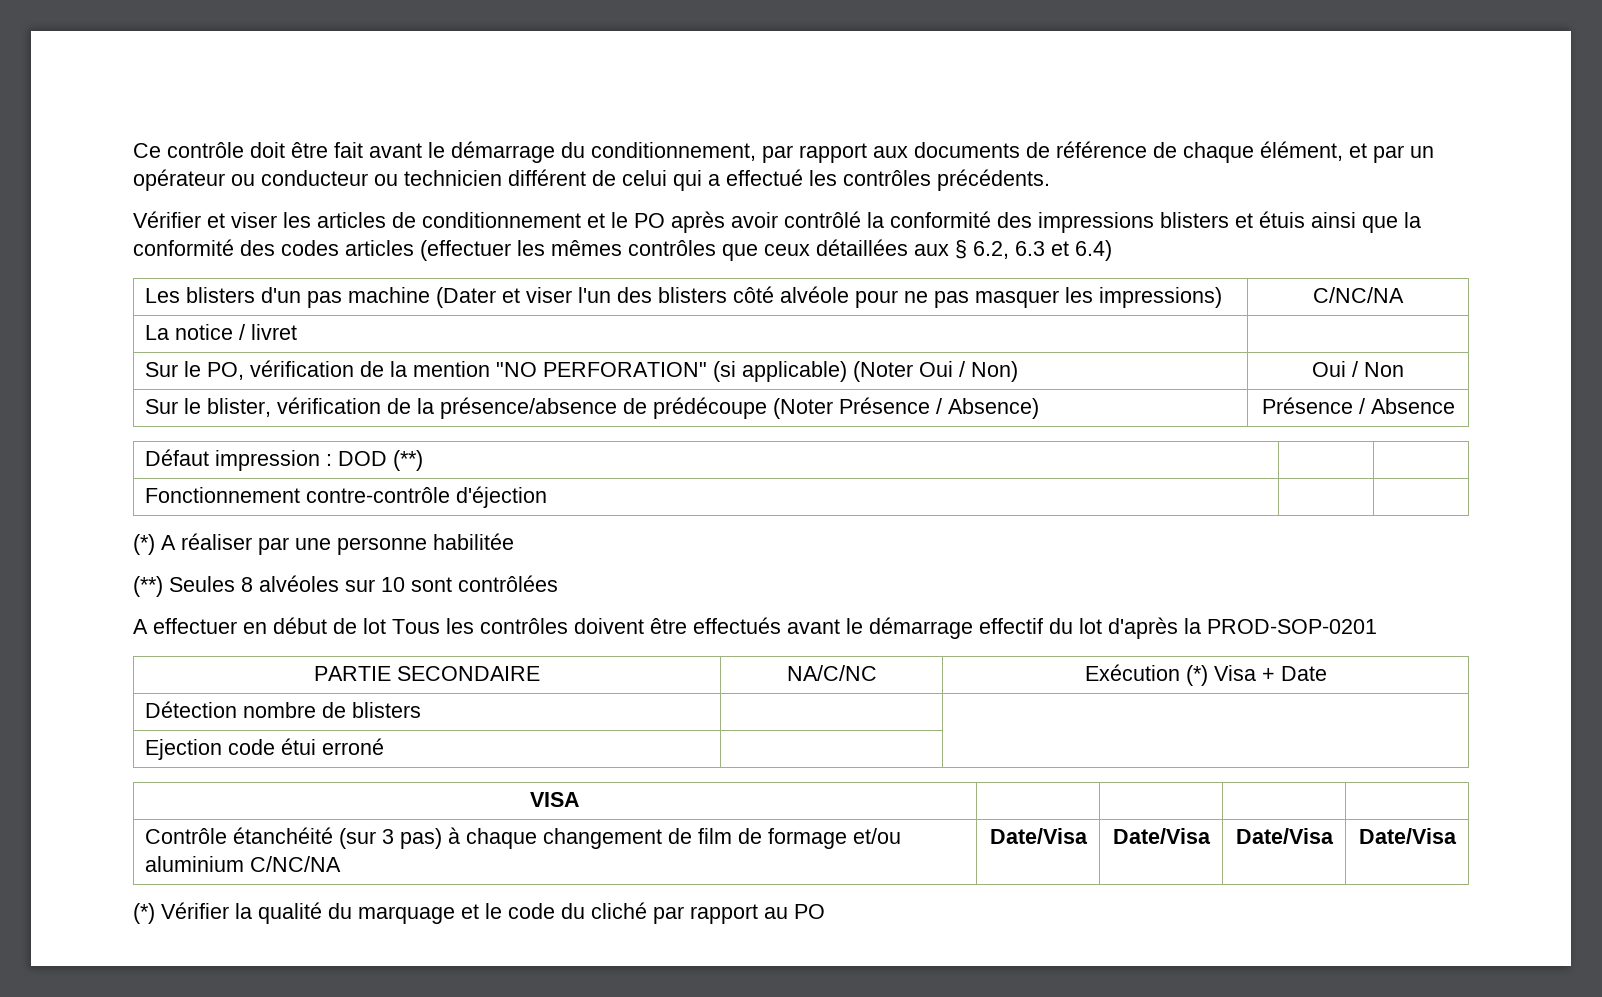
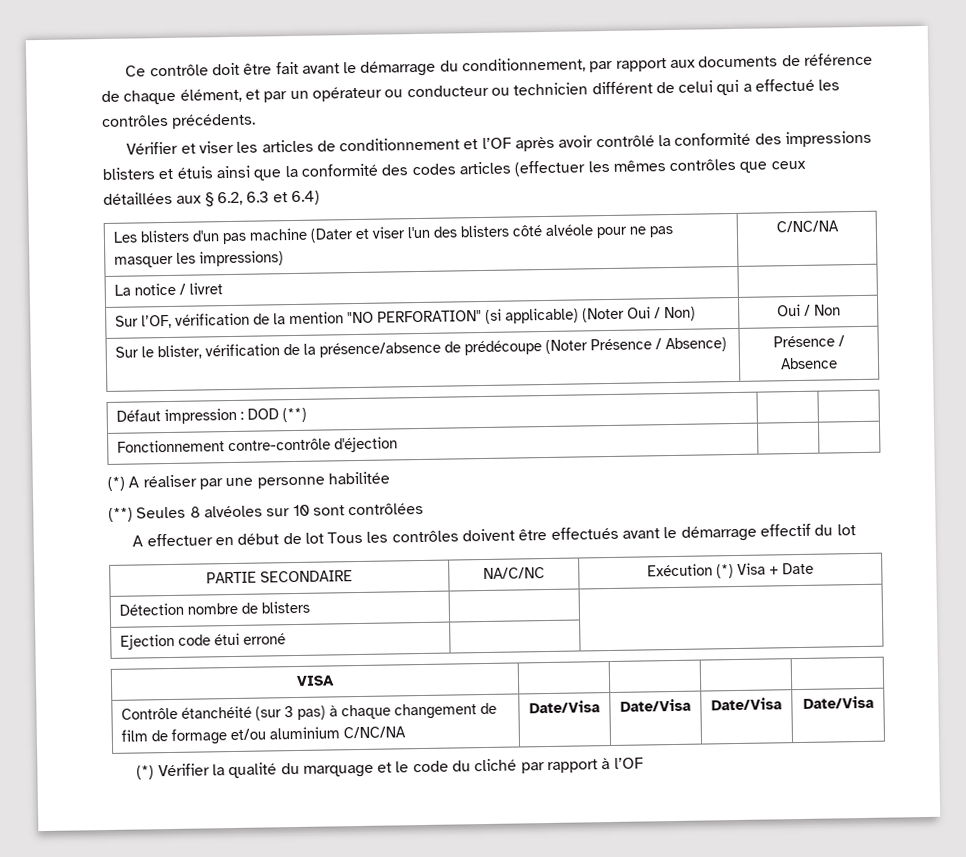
- Vérifier et viser les articles de conditionnement et le PO après avoir contrôlé la conformité des impressions blisters et étuis ainsi que la conformité des codes articles (effectuer les mêmes contrôles que ceux détaillées aux § 6.2, 6.3 et 6.4)
+ Vérifier et viser les articles de conditionnement et l’OF après avoir contrôlé la conformité des impressions blisters et étuis ainsi que la conformité des codes articles (effectuer les mêmes contrôles que ceux détaillées aux § 6.2, 6.3 et 6.4)
- Sur le PO, vérification de la mention "NO PERFORATION" (si applicable) (Noter Oui / Non) | Oui / Non
+ Sur l’OF, vérification de la mention "NO PERFORATION" (si applicable) (Noter Oui / Non) | Oui / Non
- A effectuer en début de lot Tous les contrôles doivent être effectués avant le démarrage effectif du lot d'après la PROD-SOP-0201
+ A effectuer en début de lot Tous les contrôles doivent être effectués avant le démarrage effectif du lot
- (*) Vérifier la qualité du marquage et le code du cliché par rapport au PO
+ (*) Vérifier la qualité du marquage et le code du cliché par rapport à l’OF

